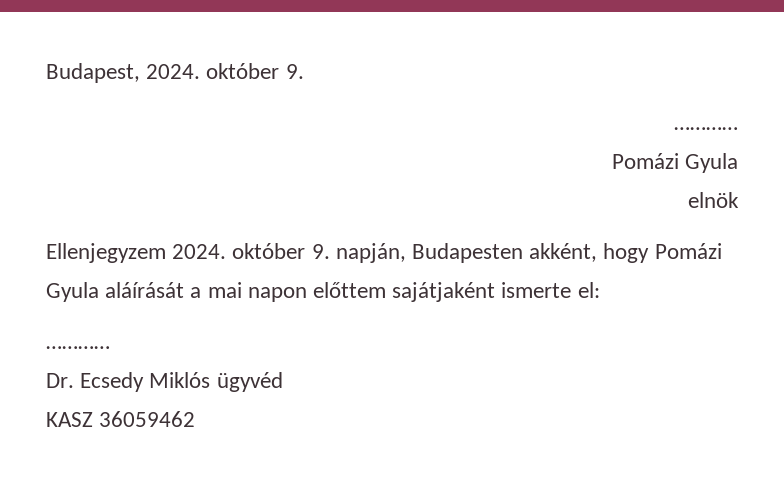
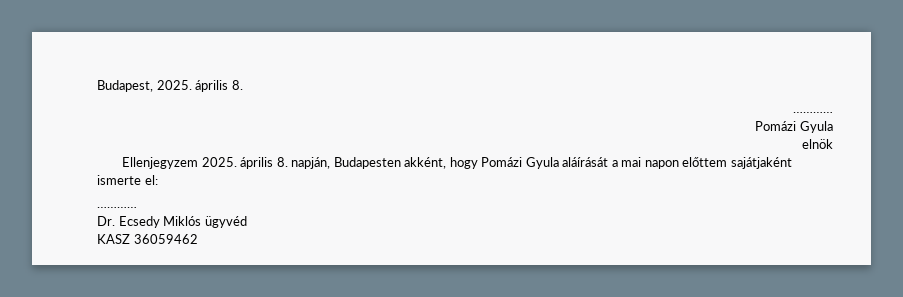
- Budapest, 2024. október 9.
+ Budapest, 2025. április 8.
- Ellenjegyzem 2024. október 9. napján, Budapesten akként, hogy Pomázi Gyula aláírását a mai napon előttem sajátjaként ismerte el:
+ Ellenjegyzem 2025. április 8. napján, Budapesten akként, hogy Pomázi Gyula aláírását a mai napon előttem sajátjaként ismerte el:

